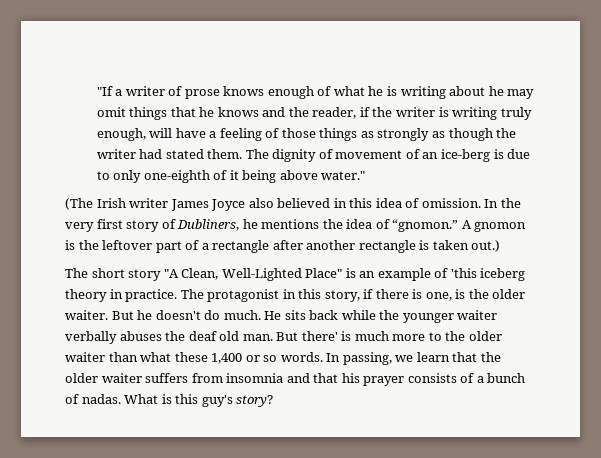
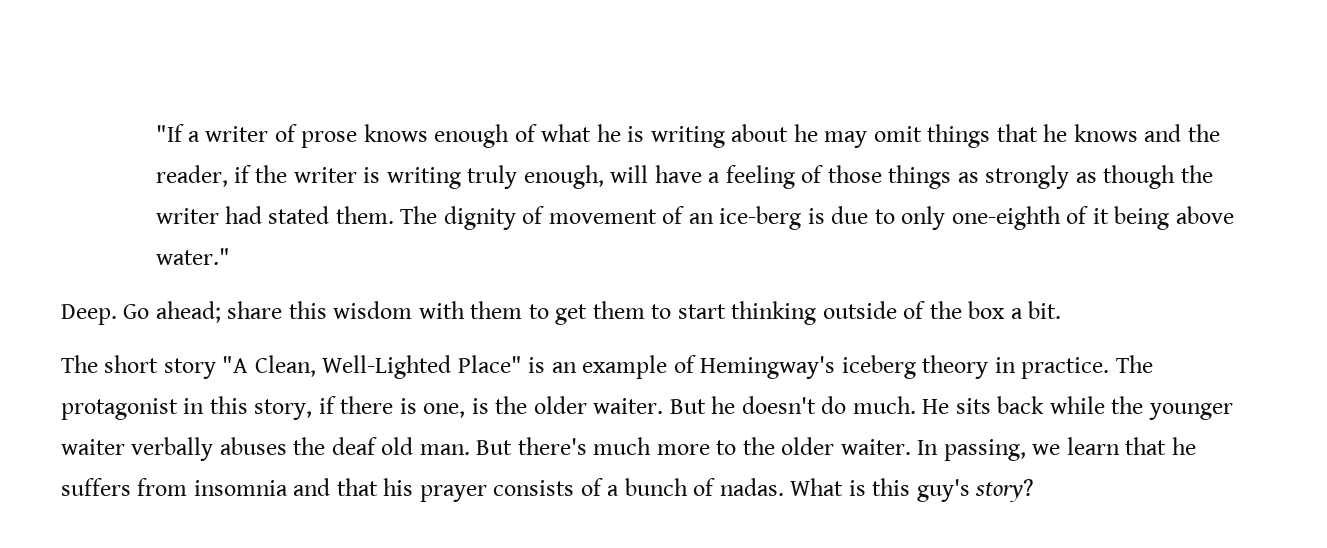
- (The Irish writer James Joyce also believed in this idea of omission. In the very first story of Dubliners, he mentions the idea of “gnomon.” A gnomon is the leftover part of a rectangle after another rectangle is taken out.)
+ Deep. Go ahead; share this wisdom with them to get them to start thinking outside of the box a bit.
- The short story "A Clean, Well-Lighted Place" is an example of 'this iceberg theory in practice.
+ The short story "A Clean, Well-Lighted Place" is an example of Hemingway's iceberg theory in practice.
- But there' is much more to the older waiter than what these 1,400 or so words.
+ But there's much more to the older waiter.
- In passing, we learn that the older waiter suffers from insomnia and that his prayer consists of a bunch of nadas.
+ In passing, we learn that he suffers from insomnia and that his prayer consists of a bunch of nadas.

